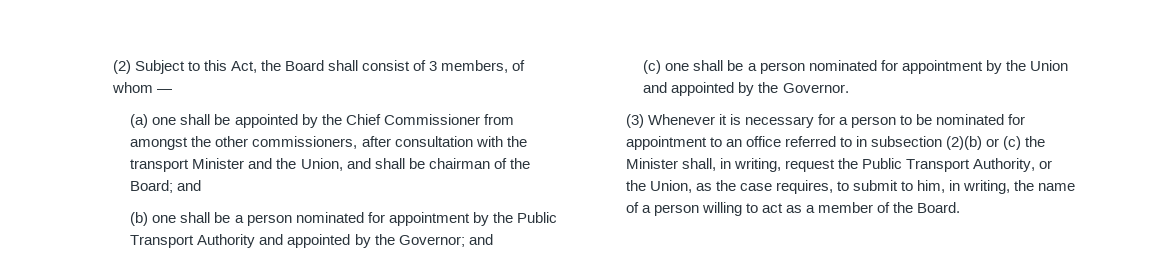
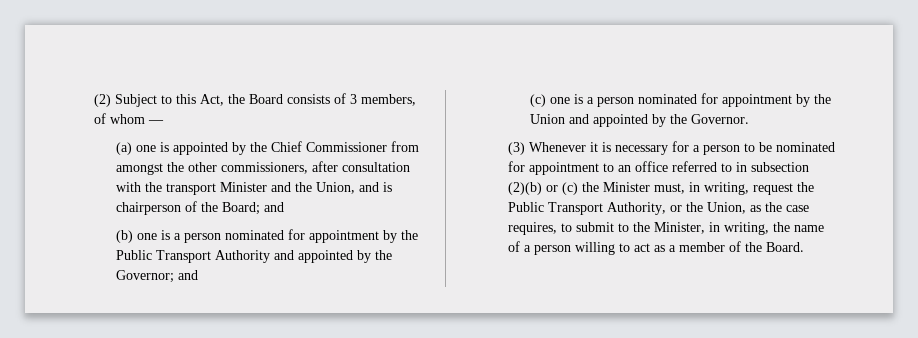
- (2) Subject to this Act, the Board shall consist of 3 members, of whom —
+ (2) Subject to this Act, the Board consists of 3 members, of whom —
- (a) one shall be appointed by the Chief Commissioner from amongst the other commissioners, after consultation with the transport Minister and the Union, and shall be chairman of the Board; and
+ (a) one is appointed by the Chief Commissioner from amongst the other commissioners, after consultation with the transport Minister and the Union, and is chairperson of the Board; and
- (b) one shall be a person nominated for appointment by the Public Transport Authority and appointed by the Governor; and
+ (b) one is a person nominated for appointment by the Public Transport Authority and appointed by the Governor; and
- (c) one shall be a person nominated for appointment by the Union and appointed by the Governor.
+ (c) one is a person nominated for appointment by the Union and appointed by the Governor.
- (3) Whenever it is necessary for a person to be nominated for appointment to an office referred to in subsection (2)(b) or (c) the Minister shall, in writing, request the Public Transport Authority, or the Union, as the case requires, to submit to him, in writing, the name of a person willing to act as a member of the Board.
+ (3) Whenever it is necessary for a person to be nominated for appointment to an office referred to in subsection (2)(b) or (c) the Minister must, in writing, request the Public Transport Authority, or the Union, as the case requires, to submit to the Minister, in writing, the name of a person willing to act as a member of the Board.

